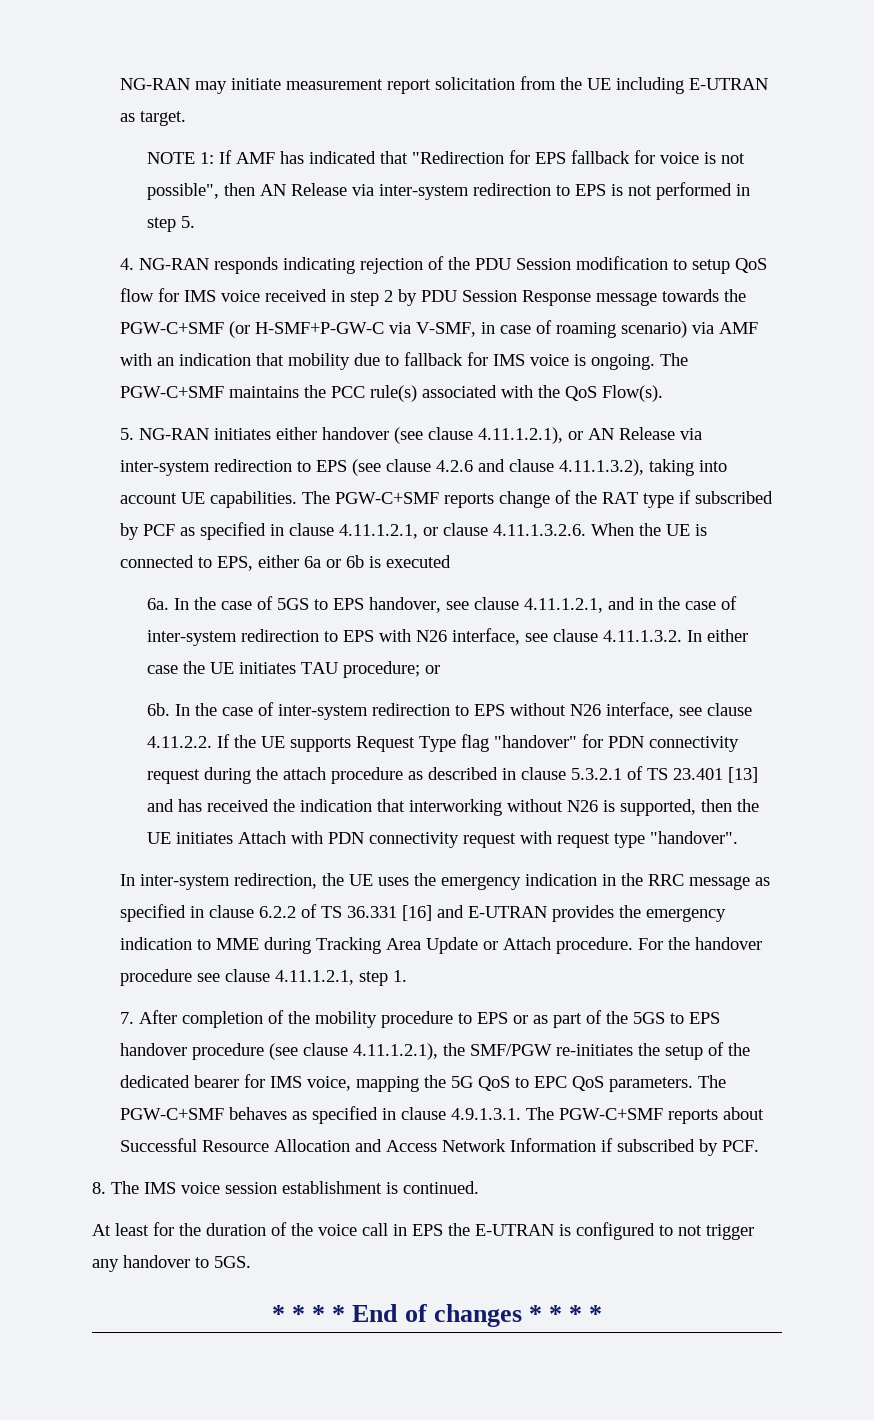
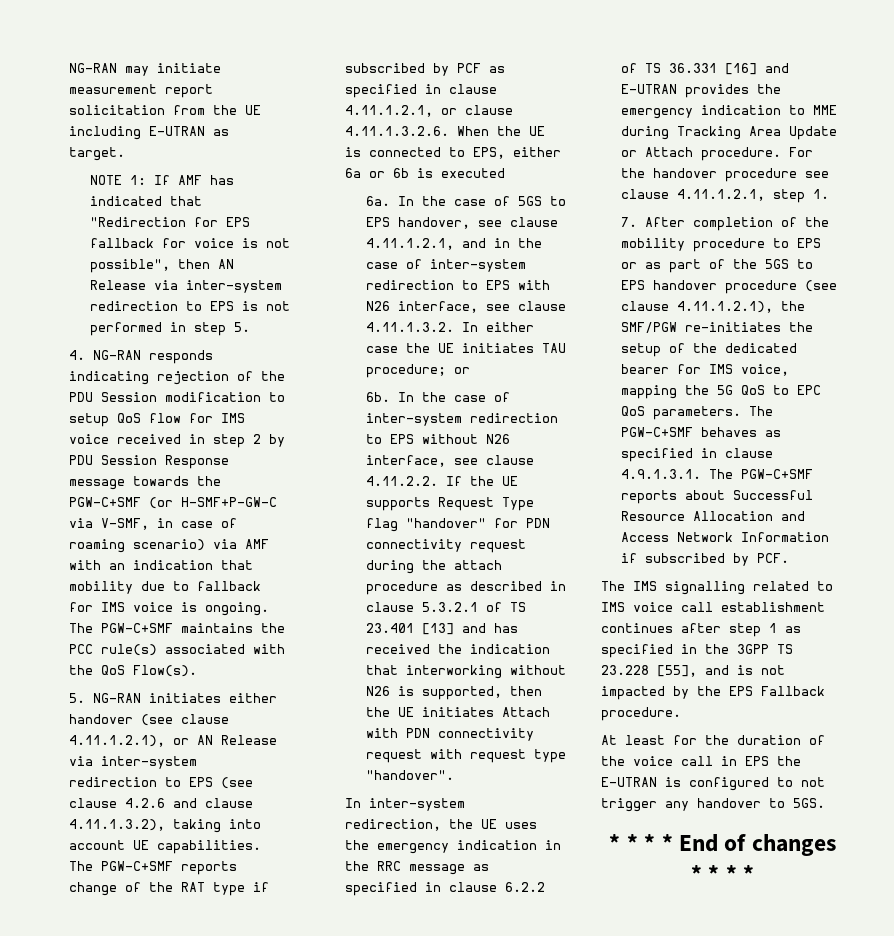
- 8. The IMS voice session establishment is continued.
+ The IMS signalling related to IMS voice call establishment continues after step 1 as specified in the 3GPP TS 23.228 [55], and is not impacted by the EPS Fallback procedure.

